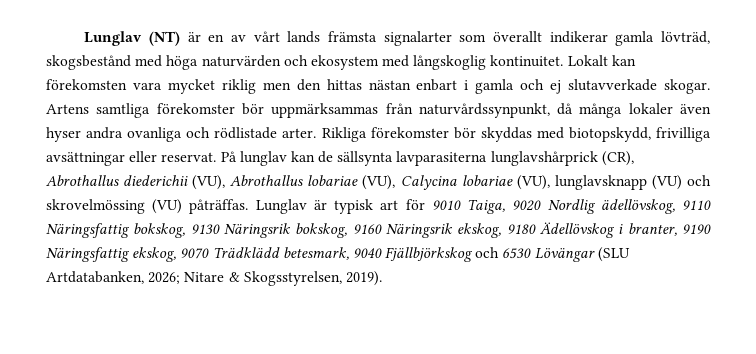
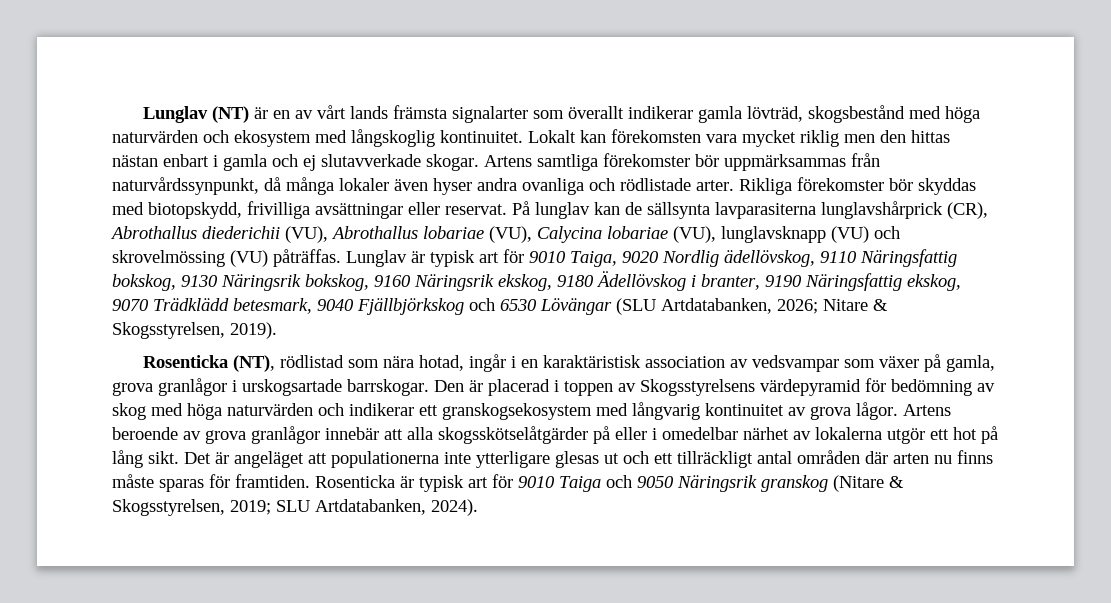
+ Rosenticka (NT), rödlistad som nära hotad, ingår i en karaktäristisk association av vedsvampar som växer på gamla, grova granlågor i urskogsartade barrskogar. Den är placerad i toppen av Skogsstyrelsens värdepyramid för bedömning av skog med höga naturvärden och indikerar ett granskogsekosystem med långvarig kontinuitet av grova lågor. Artens beroende av grova granlågor innebär att alla skogsskötselåtgärder på eller i omedelbar närhet av lokalerna utgör ett hot på lång sikt. Det är angeläget att populationerna inte ytterligare glesas ut och ett tillräckligt antal områden där arten nu finns måste sparas för framtiden. Rosenticka är typisk art för 9010 Taiga och 9050 Näringsrik granskog (Nitare & Skogsstyrelsen, 2019; SLU Artdatabanken, 2024).

